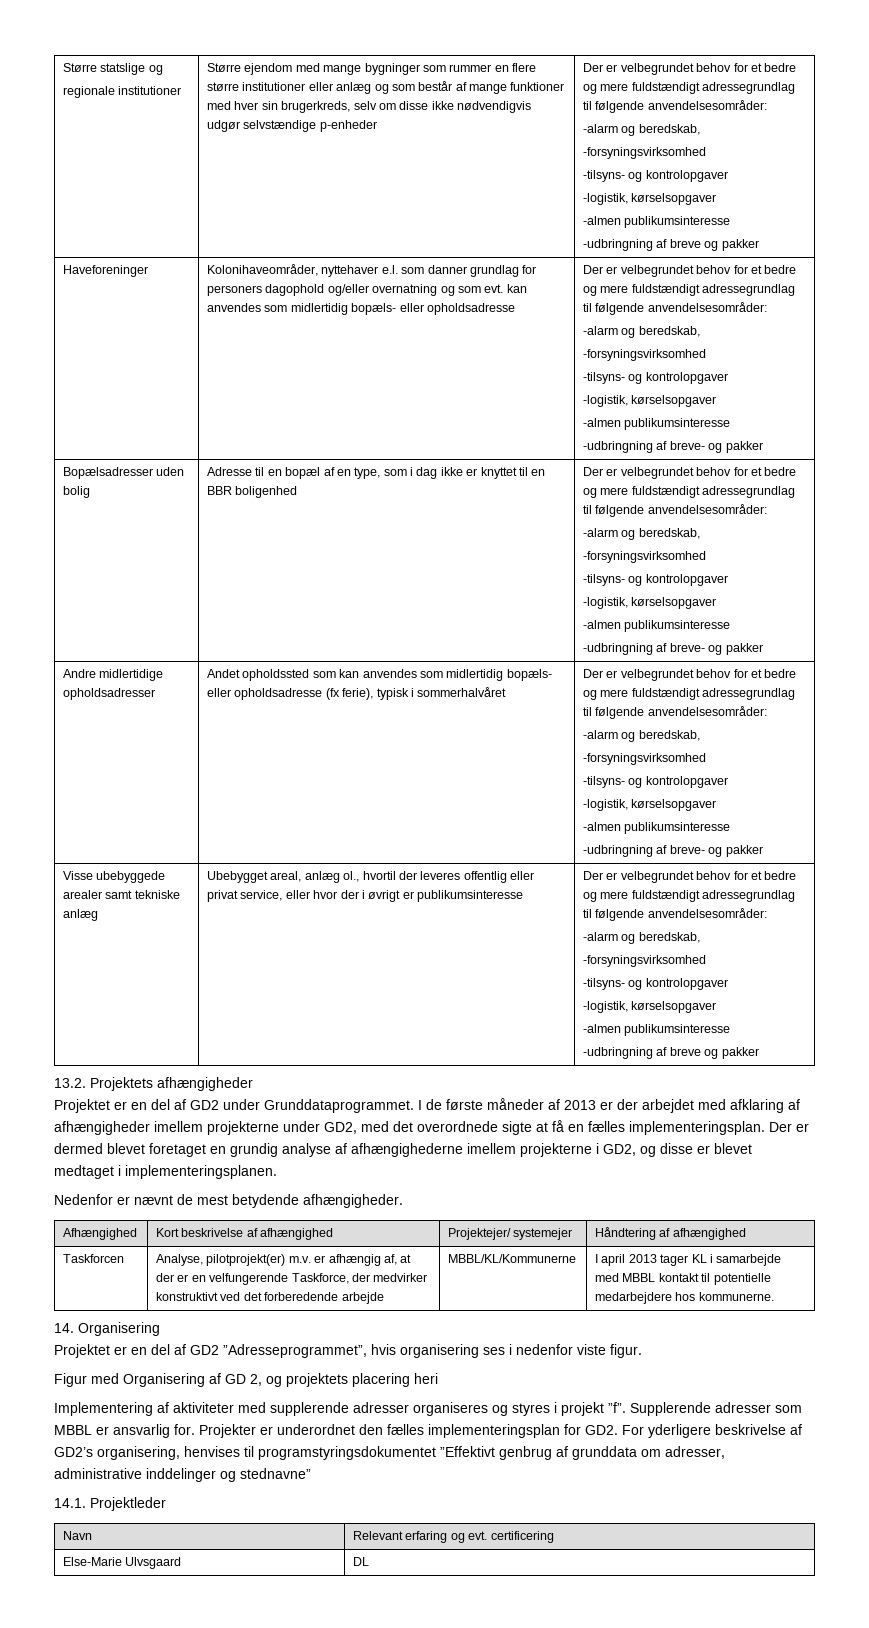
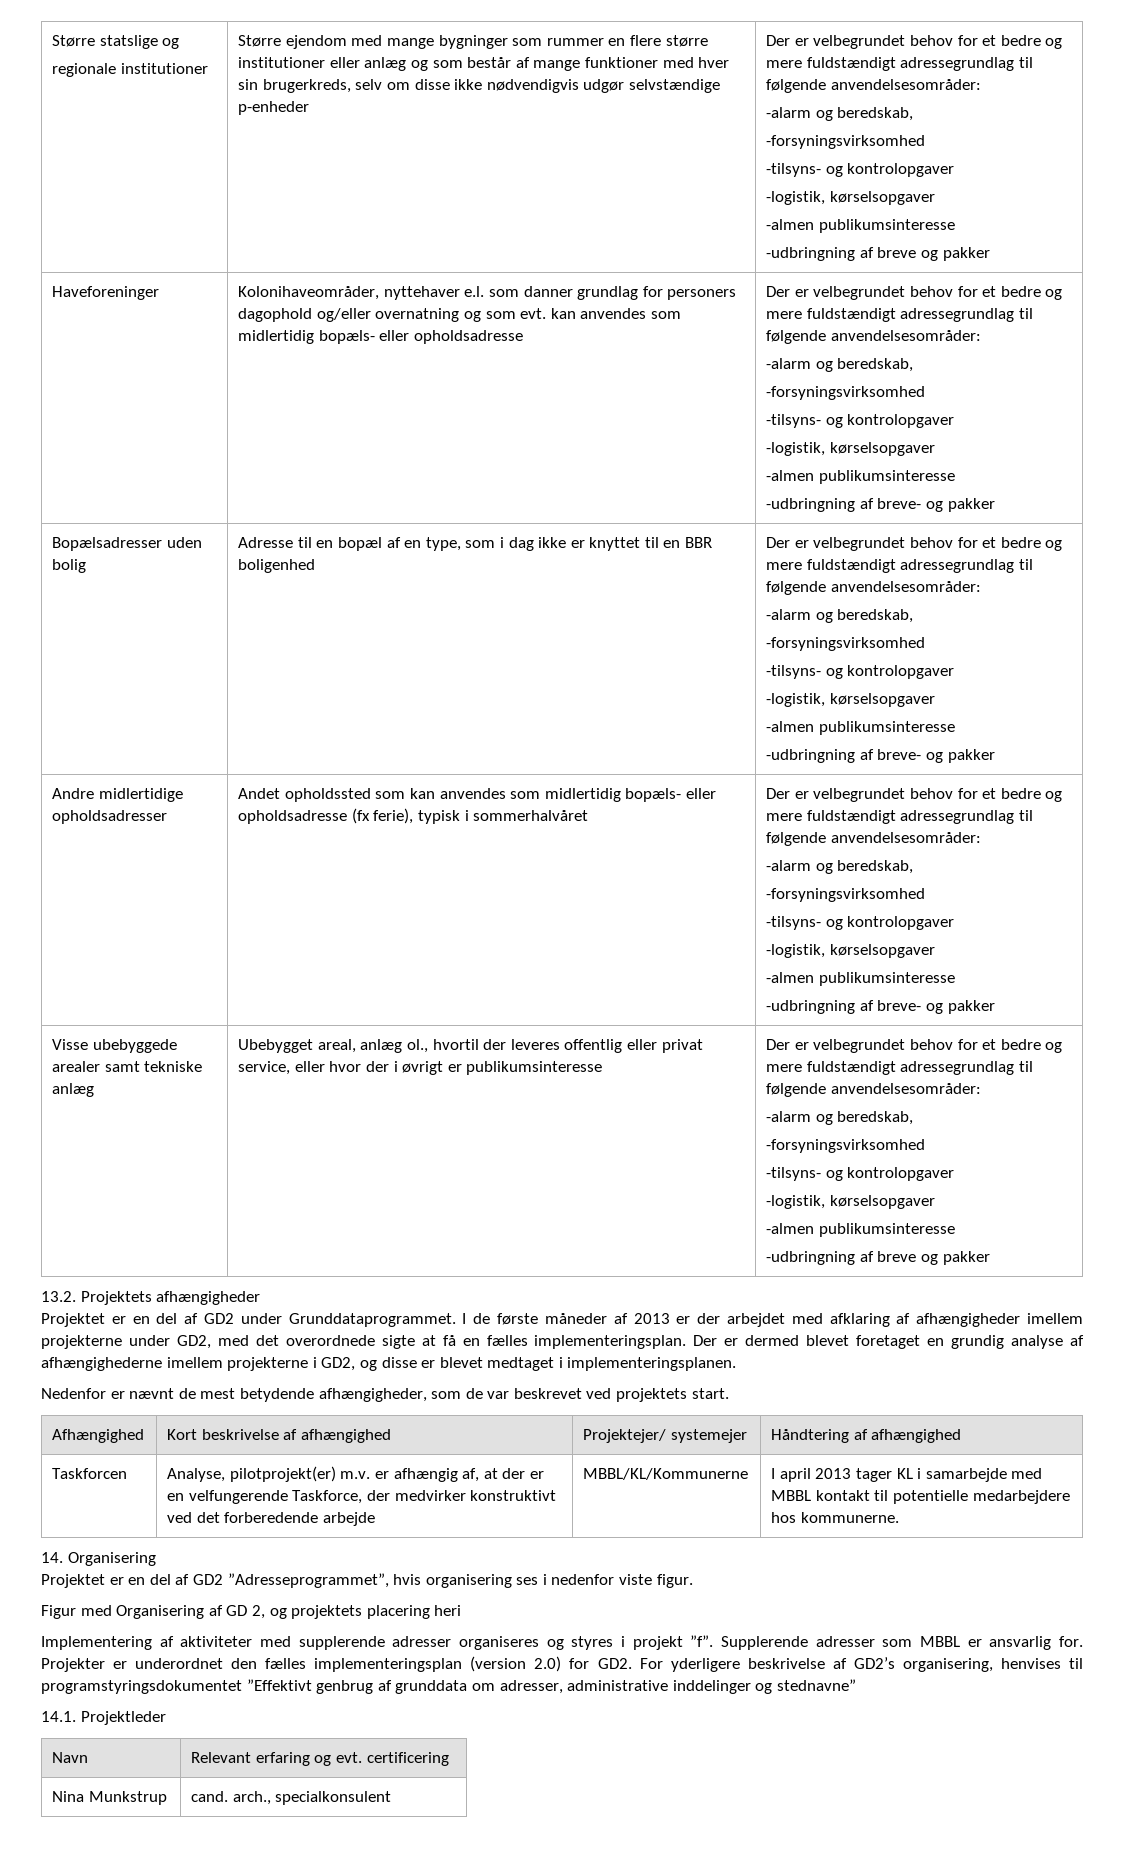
- Nedenfor er nævnt de mest betydende afhængigheder.
+ Nedenfor er nævnt de mest betydende afhængigheder, som de var beskrevet ved projektets start.
- Projekter er underordnet den fælles implementeringsplan for GD2. For yderligere beskrivelse af GD2’s organisering, henvises til programstyringsdokumentet ”Effektivt genbrug af grunddata om adresser, administrative inddelinger og stednavne”
+ Projekter er underordnet den fælles implementeringsplan (version 2.0) for GD2. For yderligere beskrivelse af GD2’s organisering, henvises til programstyringsdokumentet ”Effektivt genbrug af grunddata om adresser, administrative inddelinger og stednavne”
- Else-Marie Ulvsgaard | DL
+ Nina Munkstrup | cand. arch., specialkonsulent

